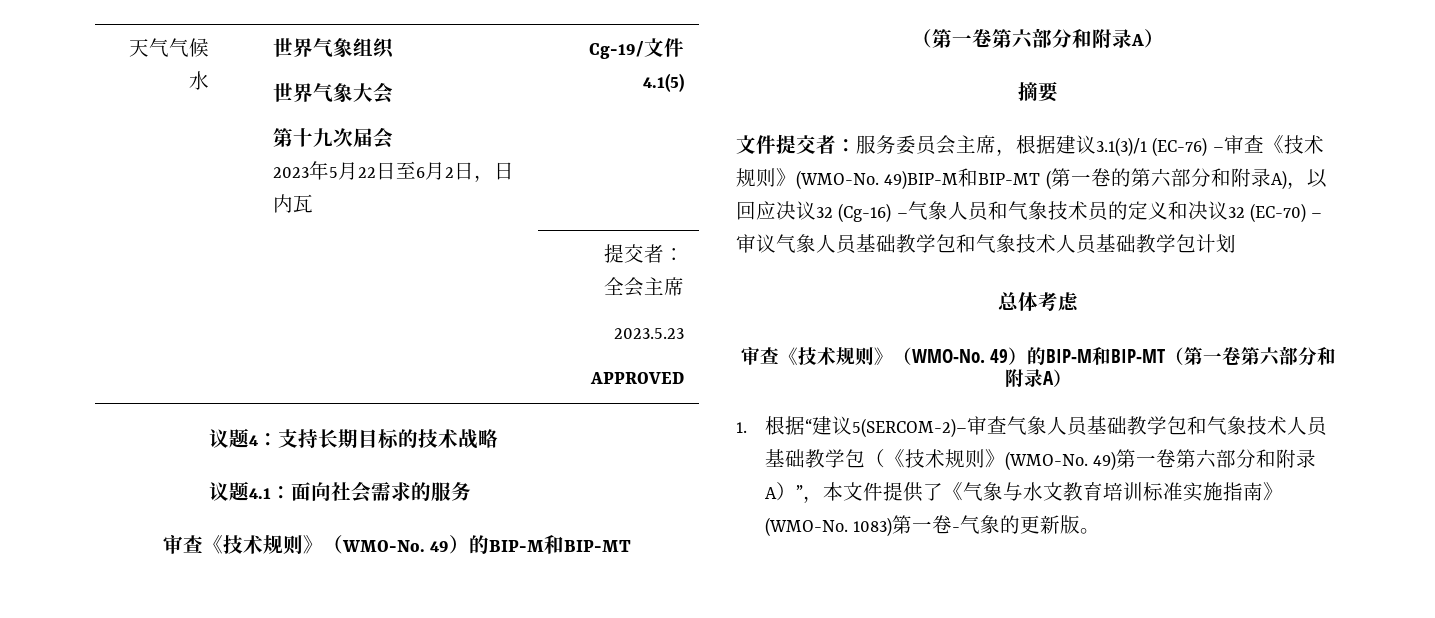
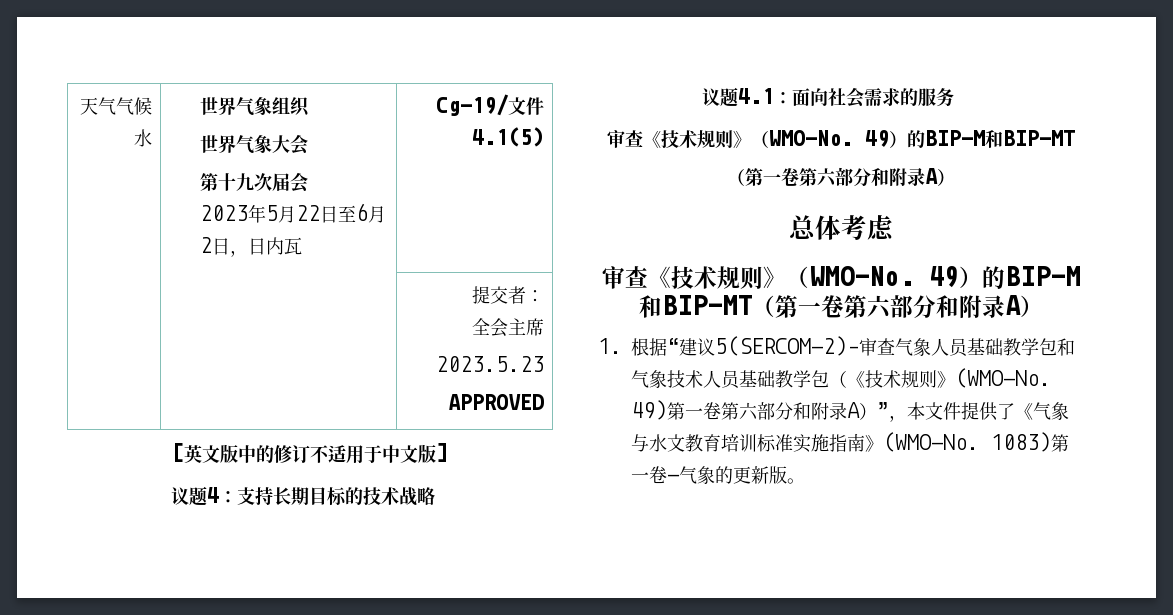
+ [英文版中的修订不适用于中文版]
- 摘要
- 文件提交者：服务委员会主席，根据建议3.1(3)/1 (EC-76) –审查《技术规则》(WMO-No. 49)BIP-M和BIP-MT (第一卷的第六部分和附录A)，以回应决议32 (Cg-16) –气象人员和气象技术员的定义和决议32 (EC-70) –审议气象人员基础教学包和气象技术人员基础教学包计划

